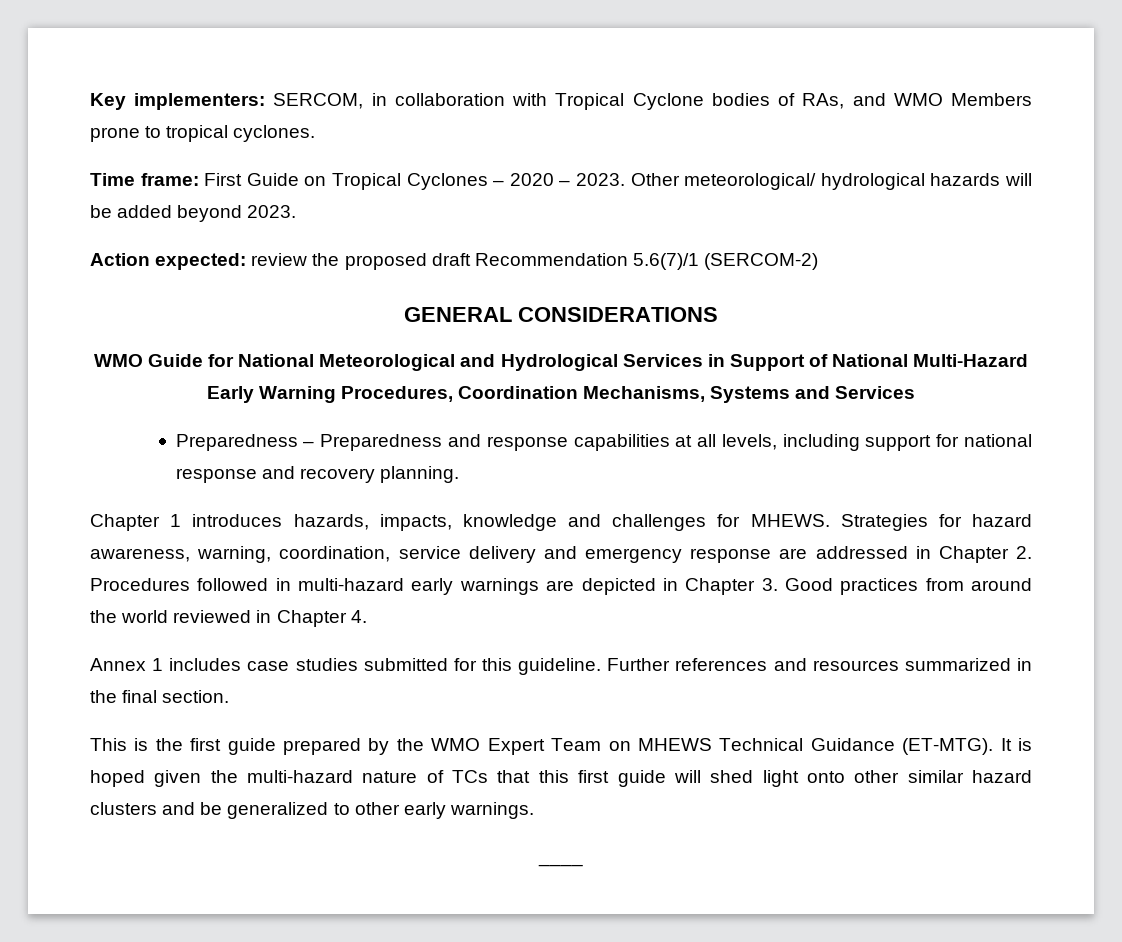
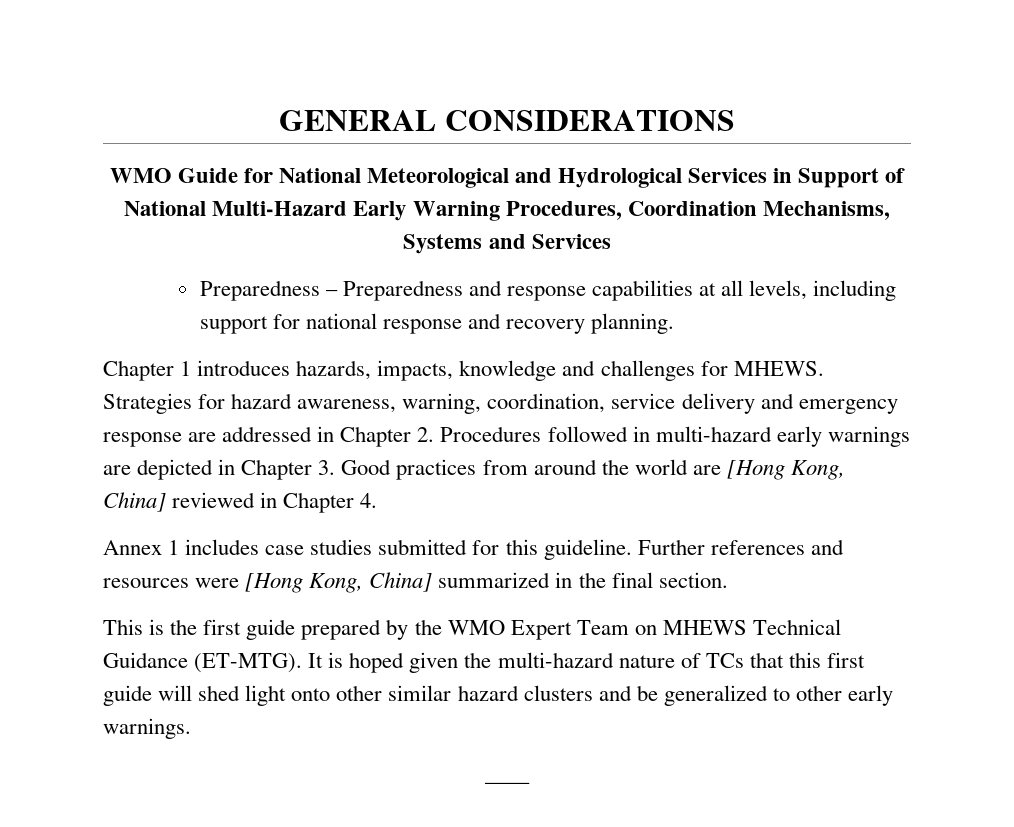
- Key implementers: SERCOM, in collaboration with Tropical Cyclone bodies of RAs, and WMO Members prone to tropical cyclones.
- Time frame: First Guide on Tropical Cyclones – 2020 – 2023. Other meteorological/ hydrological hazards will be added beyond 2023.
- Action expected: review the proposed draft Recommendation 5.6(7)/1 (SERCOM-2)
- Strategies for hazard awareness, warning, coordination, service delivery and emergency response are addressed in Chapter 2. Procedures followed in multi-hazard early warnings are depicted in Chapter 3. Good practices from around the world reviewed in Chapter 4.
+ Strategies for hazard awareness, warning, coordination, service delivery and emergency response are addressed in Chapter 2. Procedures followed in multi-hazard early warnings are depicted in Chapter 3. Good practices from around the world are [Hong Kong, China] reviewed in Chapter 4.
- Further references and resources summarized in the final section.
+ Further references and resources were [Hong Kong, China] summarized in the final section.

